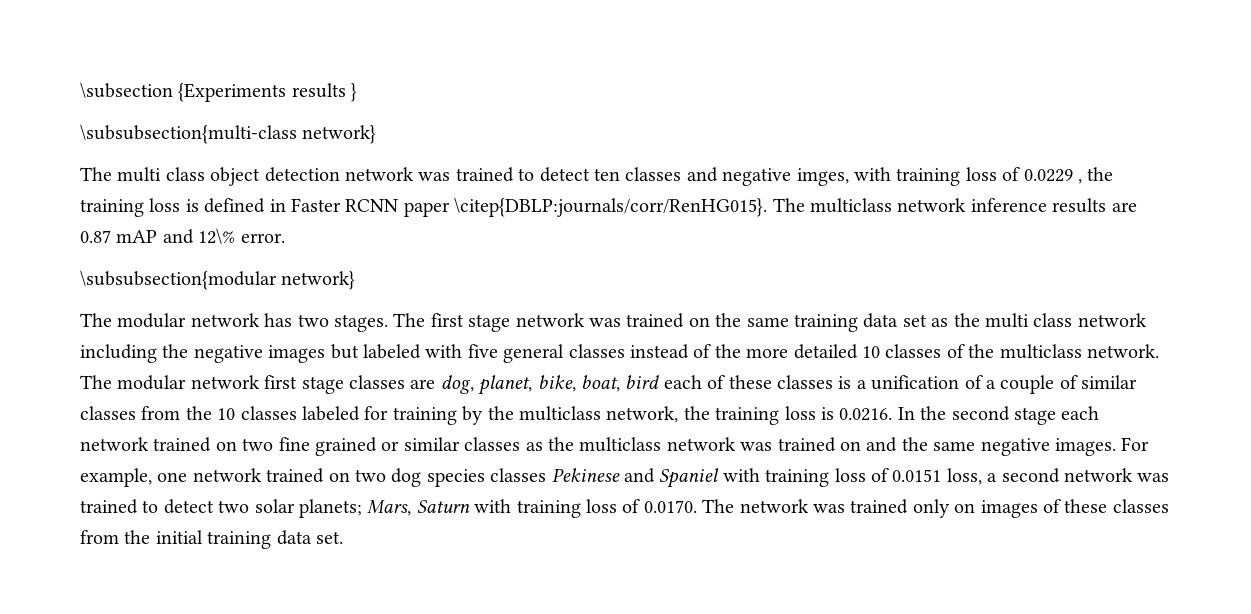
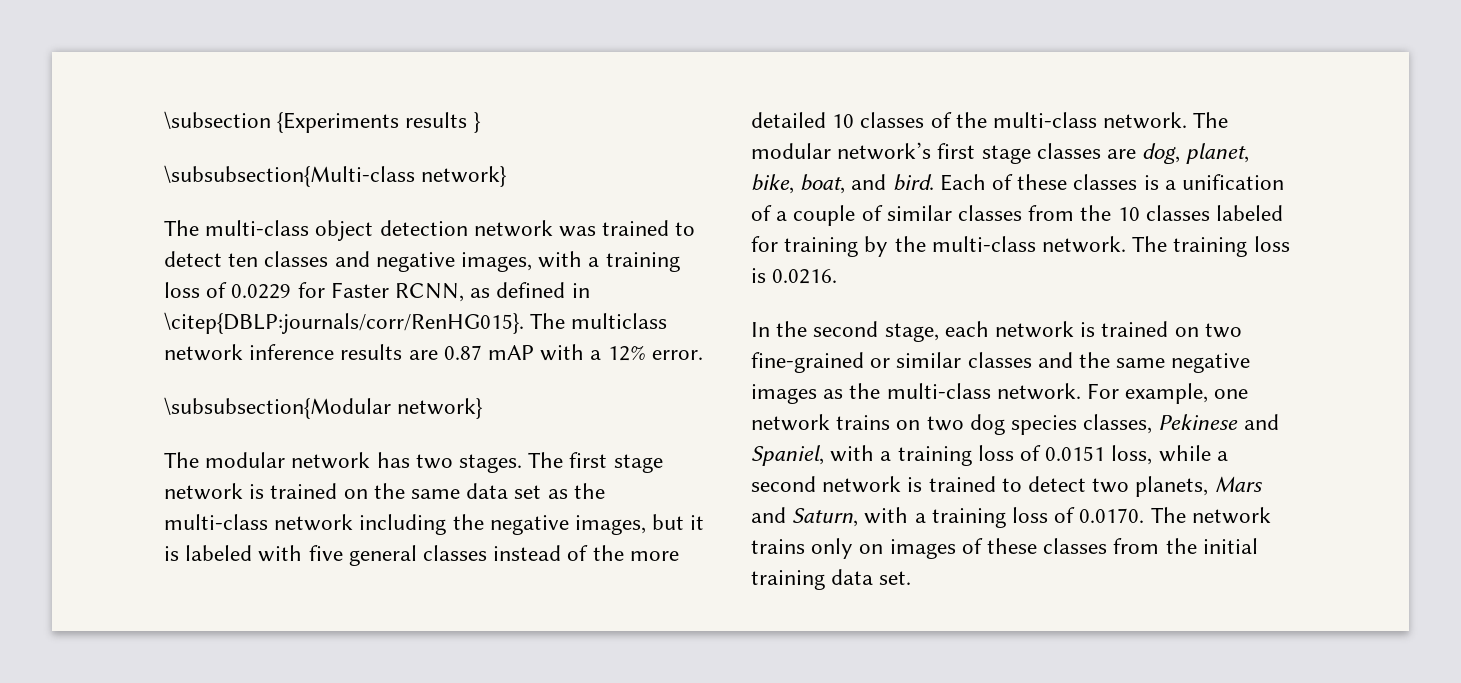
- \subsubsection{multi-class network}
- The multi class object detection network was trained to detect ten classes and negative imges, with training loss of 0.0229 , the training loss is defined in Faster RCNN paper \citep{DBLP:journals/corr/RenHG015}.
+ \subsubsection{Multi-class network}
+ The multi-class object detection network was trained to detect ten classes and negative images, with a training loss of 0.0229 for Faster RCNN, as defined in \citep{DBLP:journals/corr/RenHG015}.
- The multiclass network inference results are 0.87 mAP and 12\% error.
+ The multiclass network inference results are 0.87 mAP with a 12% error.
- \subsubsection{modular network}
+ \subsubsection{Modular network}
- The first stage network was trained on the same training data set as the multi class network including the negative images but labeled with five general classes instead of the more detailed 10 classes of the multiclass network.
+ The first stage network is trained on the same data set as the multi-class network including the negative images, but it is labeled with five general classes instead of the more detailed 10 classes of the multi-class network.
- The modular network first stage classes are dog, planet, bike, boat, bird each of these classes is a unification of a couple of similar classes from the 10 classes labeled for training by the multiclass network, the training loss is 0.0216. In the second stage each network trained on two fine grained or similar classes as the multiclass network was trained on and the same negative images.
+ The modular network’s first stage classes are dog, planet, bike, boat, and bird. Each of these classes is a unification of a couple of similar classes from the 10 classes labeled for training by the multi-class network. The training loss is 0.0216.
+ In the second stage, each network is trained on two fine-grained or similar classes and the same negative images as the multi-class network.
- For example, one network trained on two dog species classes Pekinese and Spaniel with training loss of 0.0151 loss, a second network was trained to detect two solar planets; Mars, Saturn with training loss of 0.0170. The network was trained only on images of these classes from the initial training data set.
+ For example, one network trains on two dog species classes, Pekinese and Spaniel, with a training loss of 0.0151 loss, while a second network is trained to detect two planets, Mars and Saturn, with a training loss of 0.0170. The network trains only on images of these classes from the initial training data set.

